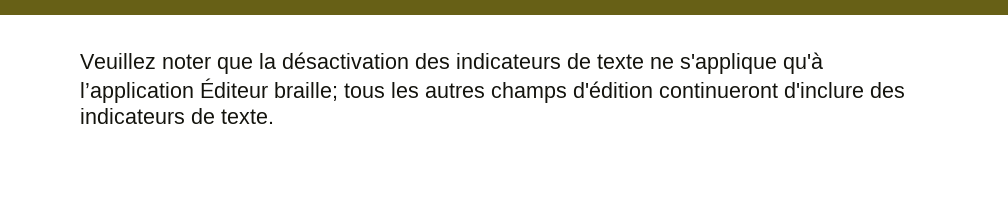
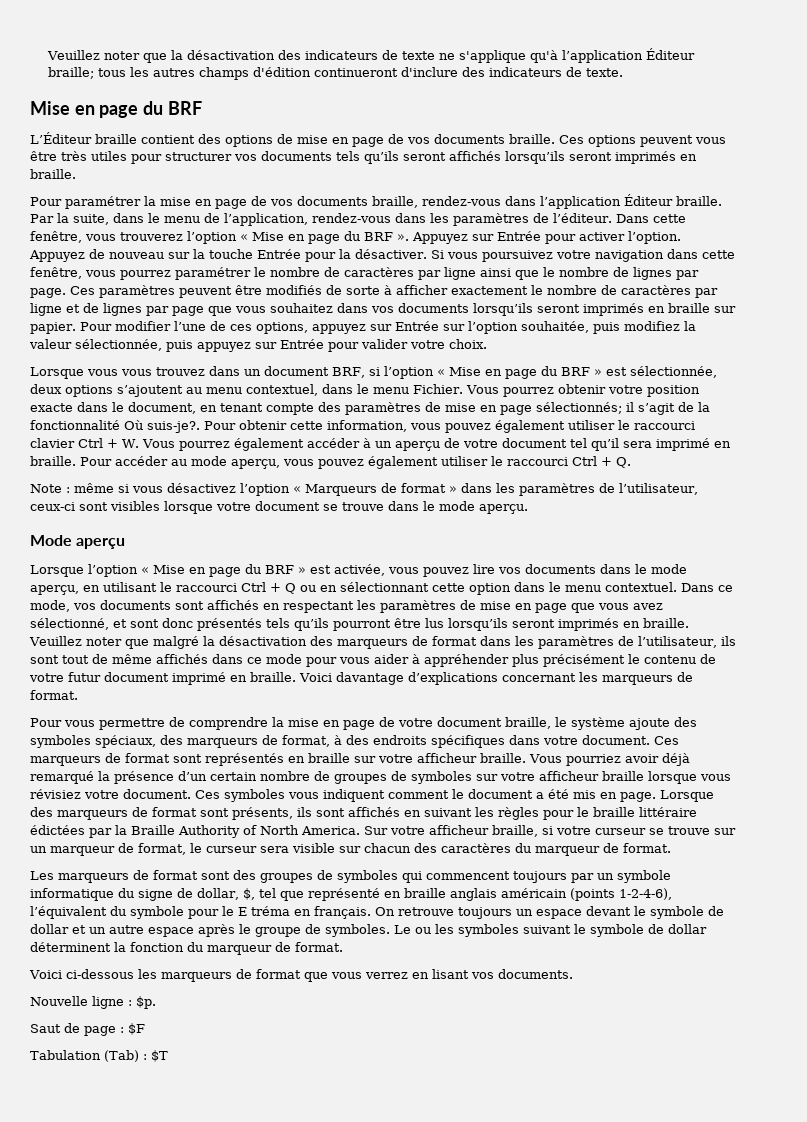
  Veuillez noter que la désactivation des indicateurs de texte ne s'applique qu'à l’application Éditeur braille; tous les autres champs d'édition continueront d'inclure des indicateurs de texte.
+ Mise en page du BRF
+ L’Éditeur braille contient des options de mise en page de vos documents braille. Ces options peuvent vous être très utiles pour structurer vos documents tels qu’ils seront affichés lorsqu’ils seront imprimés en braille.
+ Pour paramétrer la mise en page de vos documents braille, rendez-vous dans l’application Éditeur braille. Par la suite, dans le menu de l’application, rendez-vous dans les paramètres de l’éditeur. Dans cette fenêtre, vous trouverez l’option « Mise en page du BRF ». Appuyez sur Entrée pour activer l’option. Appuyez de nouveau sur la touche Entrée pour la désactiver. Si vous poursuivez votre navigation dans cette fenêtre, vous pourrez paramétrer le nombre de caractères par ligne ainsi que le nombre de lignes par page. Ces paramètres peuvent être modifiés de sorte à afficher exactement le nombre de caractères par ligne et de lignes par page que vous souhaitez dans vos documents lorsqu’ils seront imprimés en braille sur papier. Pour modifier l’une de ces options, appuyez sur Entrée sur l’option souhaitée, puis modifiez la valeur sélectionnée, puis appuyez sur Entrée pour valider votre choix.
+ Lorsque vous vous trouvez dans un document BRF, si l’option « Mise en page du BRF » est sélectionnée, deux options s’ajoutent au menu contextuel, dans le menu Fichier. Vous pourrez obtenir votre position exacte dans le document, en tenant compte des paramètres de mise en page sélectionnés; il s’agit de la fonctionnalité Où suis-je?. Pour obtenir cette information, vous pouvez également utiliser le raccourci clavier Ctrl + W. Vous pourrez également accéder à un aperçu de votre document tel qu’il sera imprimé en braille. Pour accéder au mode aperçu, vous pouvez également utiliser le raccourci Ctrl + Q.
+ Note : même si vous désactivez l’option « Marqueurs de format » dans les paramètres de l’utilisateur, ceux-ci sont visibles lorsque votre document se trouve dans le mode aperçu.
+ Mode aperçu
+ Lorsque l’option « Mise en page du BRF » est activée, vous pouvez lire vos documents dans le mode aperçu, en utilisant le raccourci Ctrl + Q ou en sélectionnant cette option dans le menu contextuel. Dans ce mode, vos documents sont affichés en respectant les paramètres de mise en page que vous avez sélectionné, et sont donc présentés tels qu’ils pourront être lus lorsqu’ils seront imprimés en braille. Veuillez noter que malgré la désactivation des marqueurs de format dans les paramètres de l’utilisateur, ils sont tout de même affichés dans ce mode pour vous aider à appréhender plus précisément le contenu de votre futur document imprimé en braille. Voici davantage d’explications concernant les marqueurs de format.
+ Pour vous permettre de comprendre la mise en page de votre document braille, le système ajoute des symboles spéciaux, des marqueurs de format, à des endroits spécifiques dans votre document. Ces marqueurs de format sont représentés en braille sur votre afficheur braille. Vous pourriez avoir déjà remarqué la présence d’un certain nombre de groupes de symboles sur votre afficheur braille lorsque vous révisiez votre document. Ces symboles vous indiquent comment le document a été mis en page. Lorsque des marqueurs de format sont présents, ils sont affichés en suivant les règles pour le braille littéraire édictées par la Braille Authority of North America. Sur votre afficheur braille, si votre curseur se trouve sur un marqueur de format, le curseur sera visible sur chacun des caractères du marqueur de format.
+ Les marqueurs de format sont des groupes de symboles qui commencent toujours par un symbole informatique du signe de dollar, $, tel que représenté en braille anglais américain (points 1-2-4-6), l’équivalent du symbole pour le E tréma en français. On retrouve toujours un espace devant le symbole de dollar et un autre espace après le groupe de symboles. Le ou les symboles suivant le symbole de dollar déterminent la fonction du marqueur de format.
+ Voici ci-dessous les marqueurs de format que vous verrez en lisant vos documents.
+ Nouvelle ligne : $p.
+ Saut de page : $F
+ Tabulation (Tab) : $T

